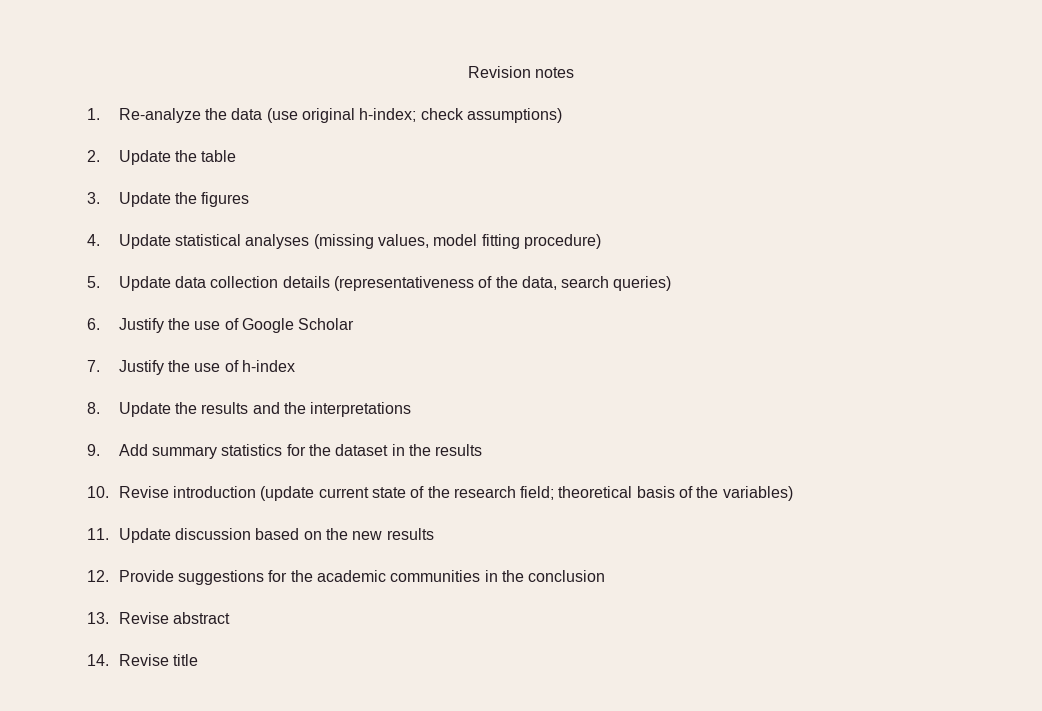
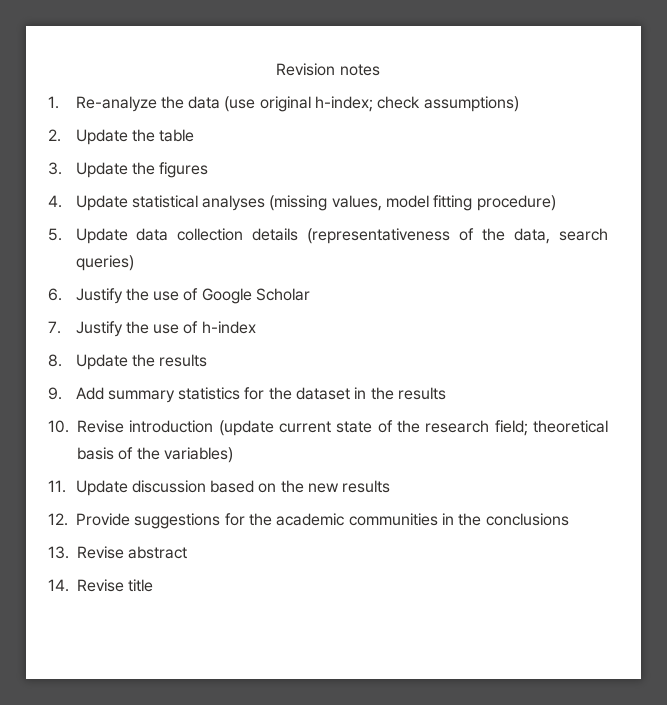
- 8. Update the results and the interpretations
+ 8. Update the results
- 12. Provide suggestions for the academic communities in the conclusion
+ 12. Provide suggestions for the academic communities in the conclusions

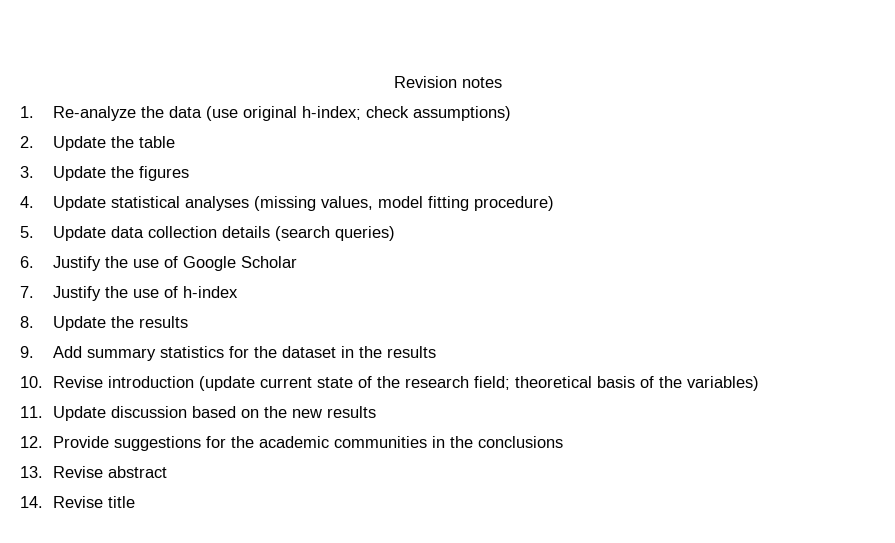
- 5. Update data collection details (representativeness of the data, search queries)
+ 5. Update data collection details (search queries)

